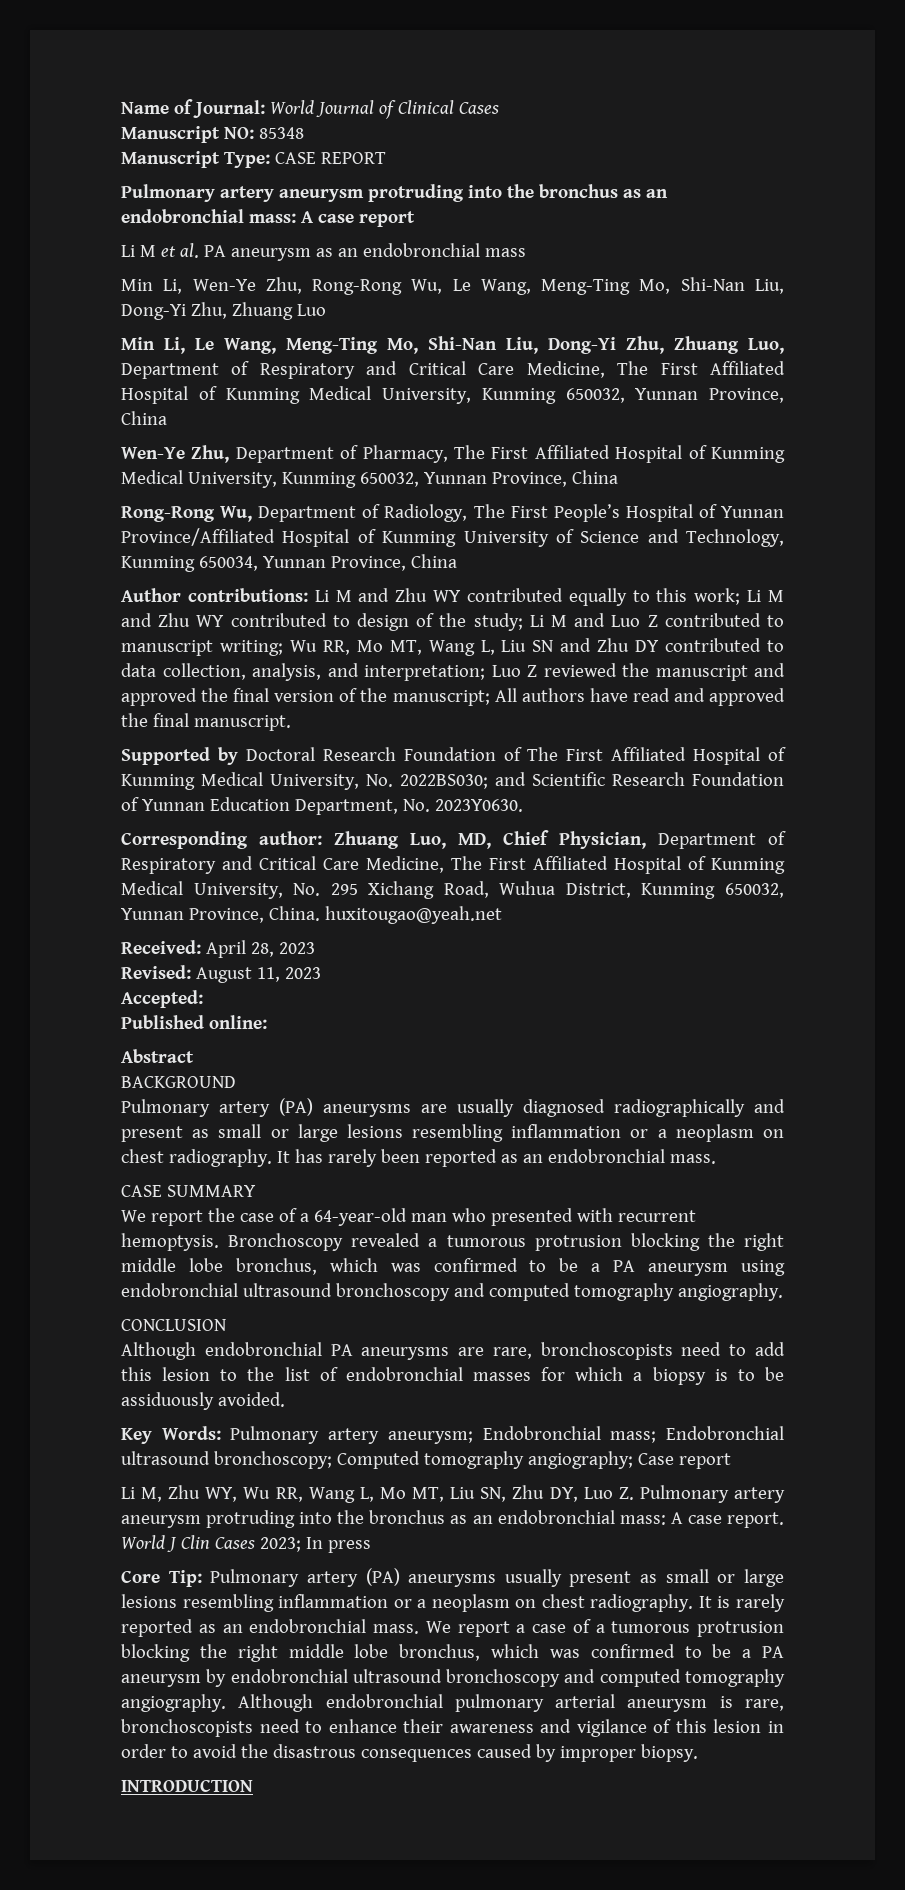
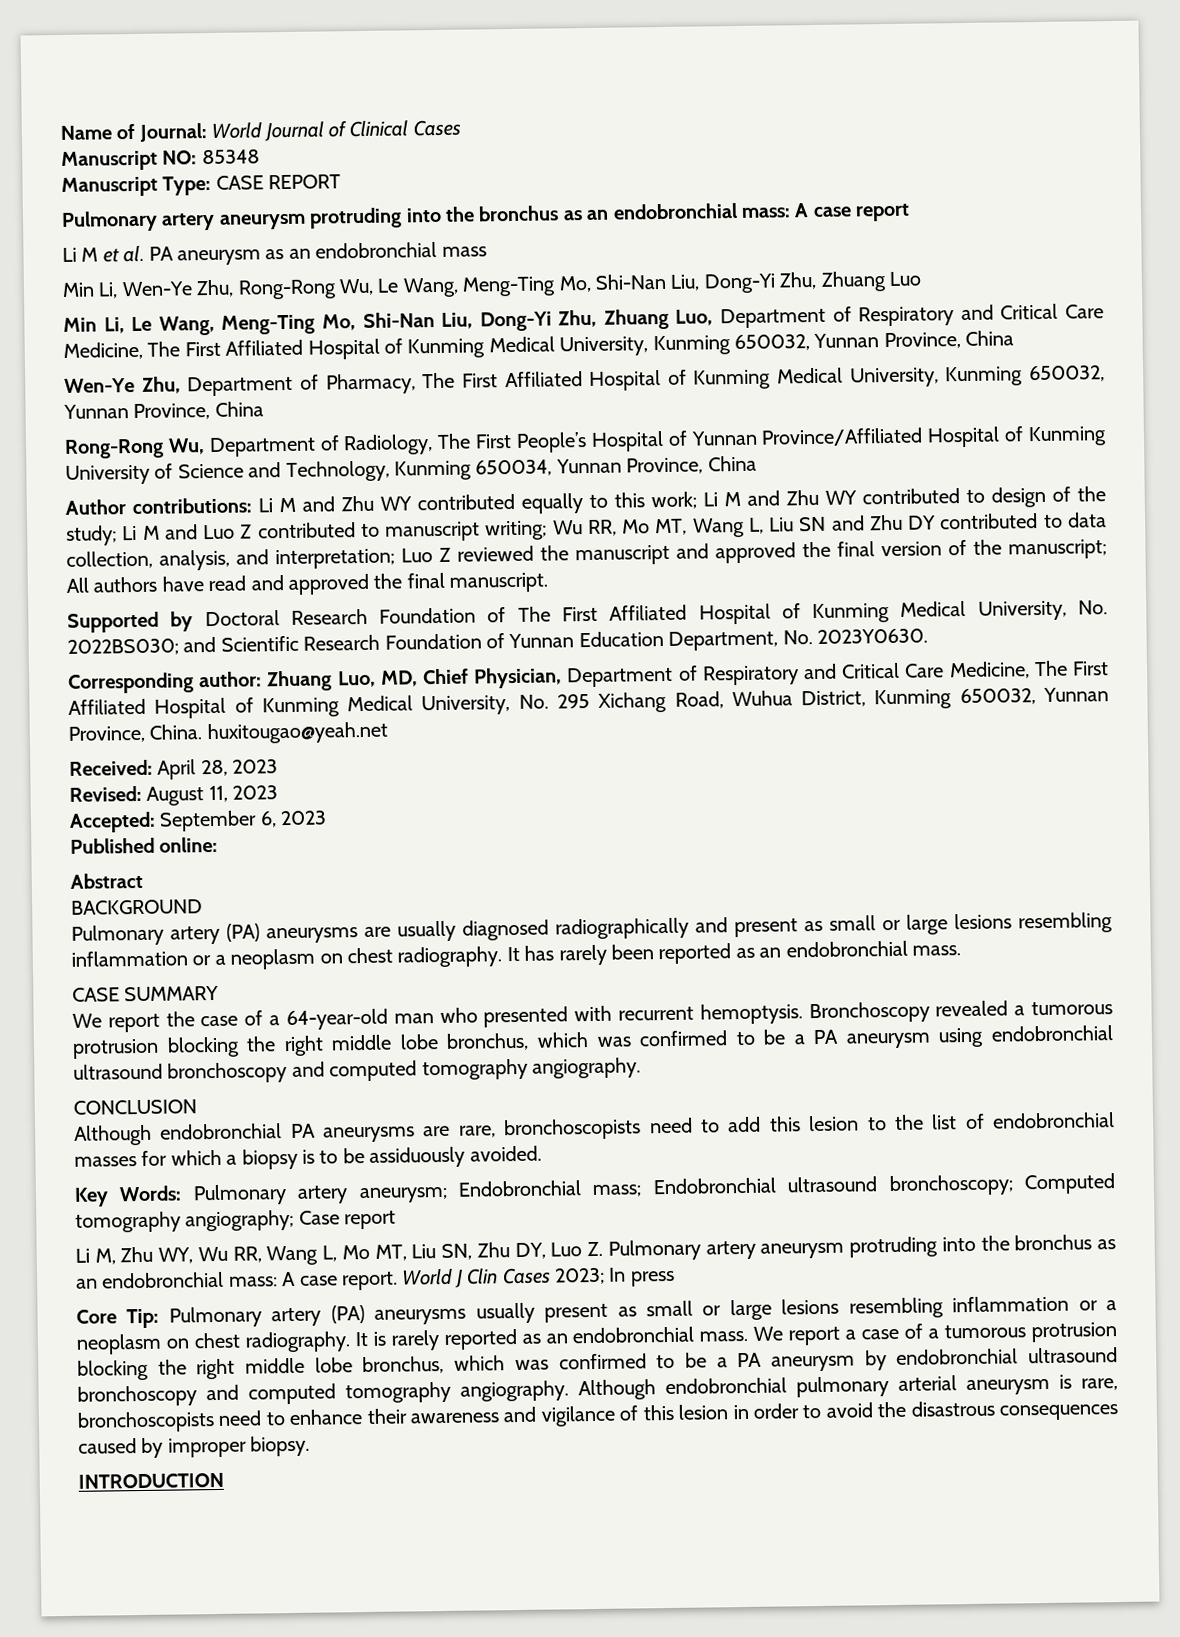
- Accepted:
+ Accepted: September 6, 2023

